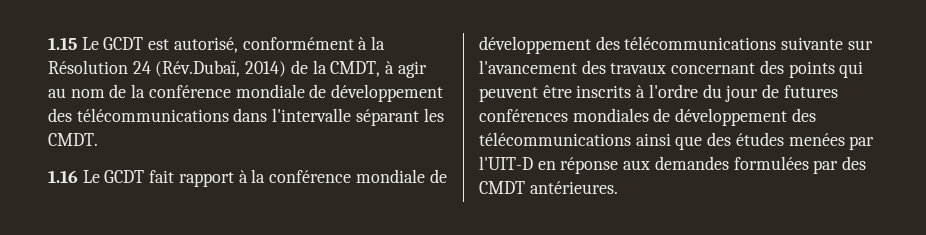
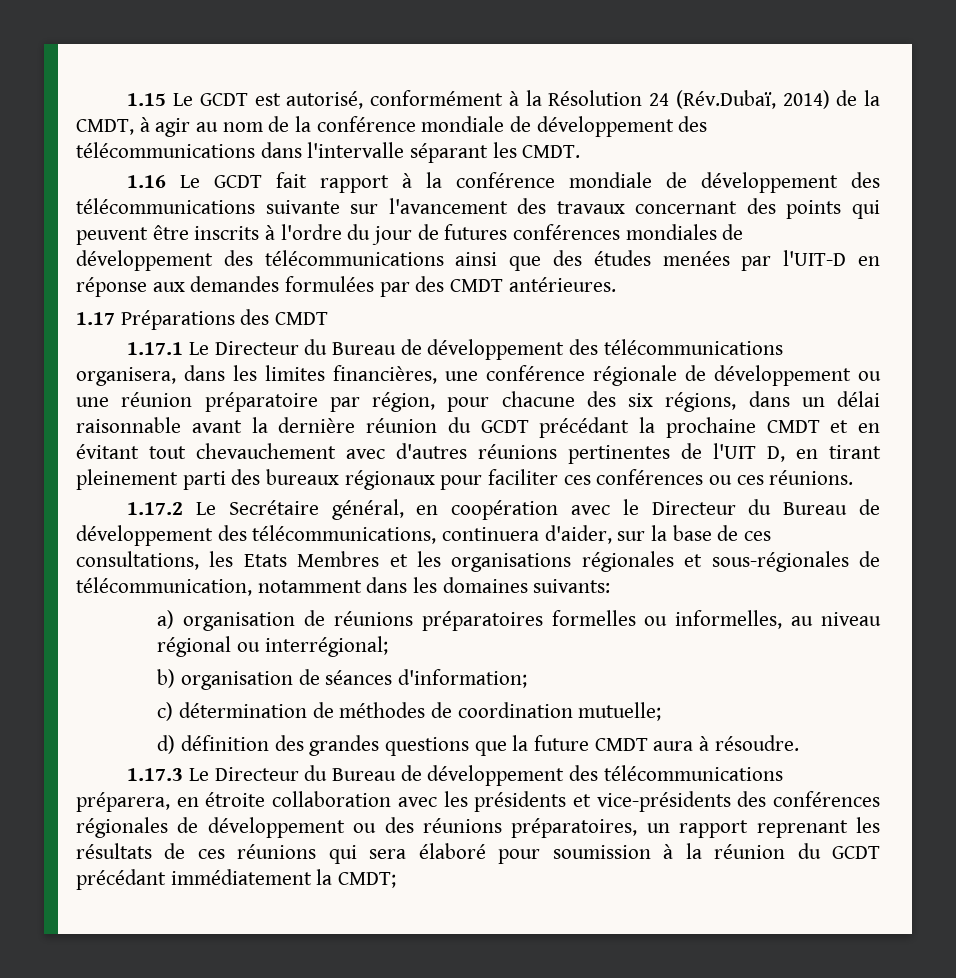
+ 1.17 Préparations des CMDT
+ 1.17.1 Le Directeur du Bureau de développement des télécommunications organisera, dans les limites financières, une conférence régionale de développement ou une réunion préparatoire par région, pour chacune des six régions, dans un délai raisonnable avant la dernière réunion du GCDT précédant la prochaine CMDT et en évitant tout chevauchement avec d'autres réunions pertinentes de l'UIT D, en tirant pleinement parti des bureaux régionaux pour faciliter ces conférences ou ces réunions.
+ 1.17.2 Le Secrétaire général, en coopération avec le Directeur du Bureau de développement des télécommunications, continuera d'aider, sur la base de ces consultations, les Etats Membres et les organisations régionales et sous-régionales de télécommunication, notamment dans les domaines suivants:
+ a) organisation de réunions préparatoires formelles ou informelles, au niveau régional ou interrégional;
+ b) organisation de séances d'information;
+ c) détermination de méthodes de coordination mutuelle;
+ d) définition des grandes questions que la future CMDT aura à résoudre.
+ 1.17.3 Le Directeur du Bureau de développement des télécommunications préparera, en étroite collaboration avec les présidents et vice-présidents des conférences régionales de développement ou des réunions préparatoires, un rapport reprenant les résultats de ces réunions qui sera élaboré pour soumission à la réunion du GCDT précédant immédiatement la CMDT;

